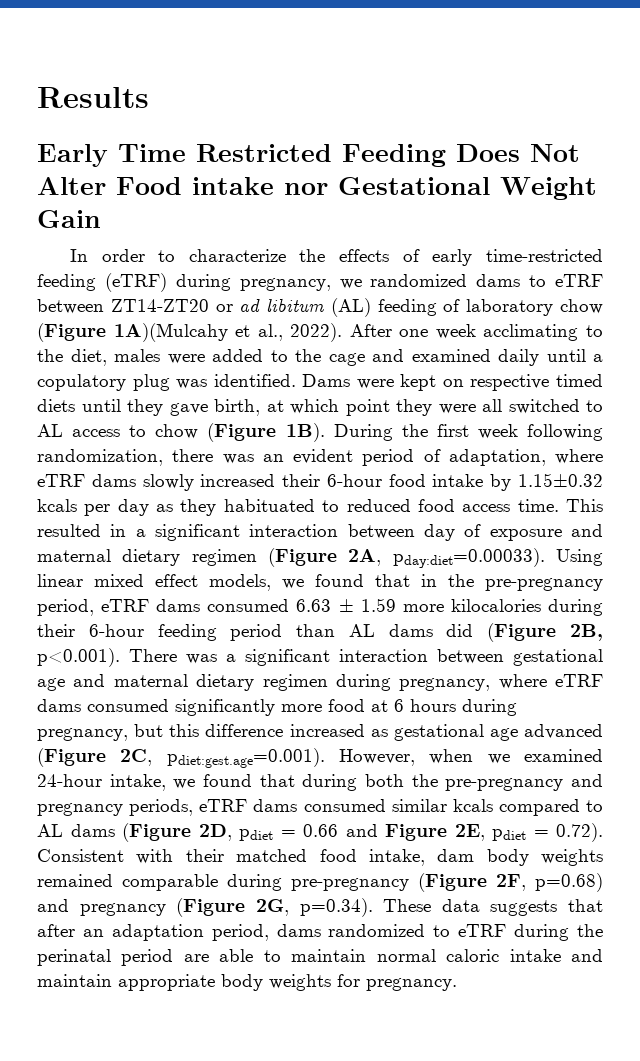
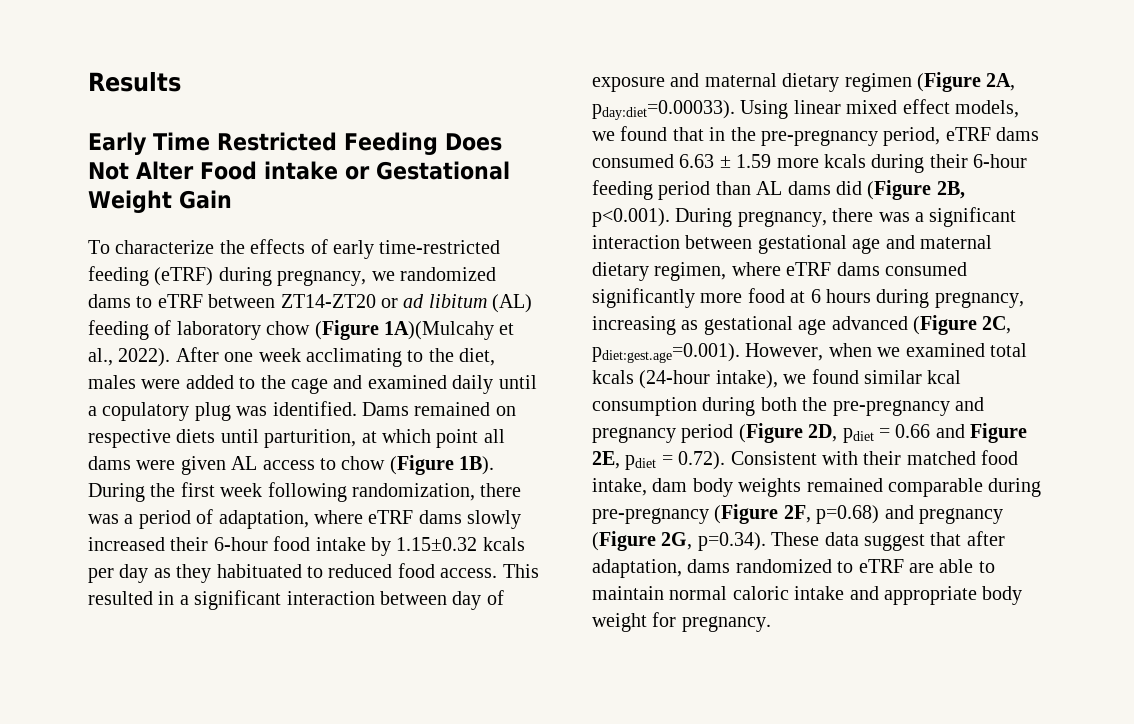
- Early Time Restricted Feeding Does Not Alter Food intake nor Gestational Weight Gain
+ Early Time Restricted Feeding Does Not Alter Food intake or Gestational Weight Gain
- In order to characterize the effects of early time-restricted feeding (eTRF) during pregnancy, we randomized dams to eTRF between ZT14-ZT20 or ad libitum (AL) feeding of laboratory chow (Figure 1A)(Mulcahy et al., 2022).
+ To characterize the effects of early time-restricted feeding (eTRF) during pregnancy, we randomized dams to eTRF between ZT14-ZT20 or ad libitum (AL) feeding of laboratory chow (Figure 1A)(Mulcahy et al., 2022).
- Dams were kept on respective timed diets until they gave birth, at which point they were all switched to AL access to chow (Figure 1B).
+ Dams remained on respective diets until parturition, at which point all dams were given AL access to chow (Figure 1B).
- During the first week following randomization, there was an evident period of adaptation, where eTRF dams slowly increased their 6-hour food intake by 1.15±0.32 kcals per day as they habituated to reduced food access time.
+ During the first week following randomization, there was a period of adaptation, where eTRF dams slowly increased their 6-hour food intake by 1.15±0.32 kcals per day as they habituated to reduced food access.
- This resulted in a significant interaction between day of exposure and maternal dietary regimen (Figure 2A, pday:diet=0.00033). Using linear mixed effect models, we found that in the pre-pregnancy period, eTRF dams consumed 6.63 ± 1.59 more kilocalories during their 6-hour feeding period than AL dams did (Figure 2B, p<0.001). There was a significant interaction between gestational age and maternal dietary regimen during pregnancy, where eTRF dams consumed significantly more food at 6 hours during pregnancy, but this difference increased as gestational age advanced (Figure 2C, pdiet:gest.age=0.001). However, when we examined 24-hour intake, we found that during both the pre-pregnancy and pregnancy periods, eTRF dams consumed similar kcals compared to AL dams (Figure 2D, pdiet = 0.66 and Figure 2E, pdiet = 0.72). Consistent with their matched food intake, dam body weights remained comparable during pre-pregnancy (Figure 2F, p=0.68) and pregnancy (Figure 2G, p=0.34). These data suggests that after an adaptation period, dams randomized to eTRF during the perinatal period are able to maintain normal caloric intake and maintain appropriate body weights for pregnancy.
+ This resulted in a significant interaction between day of exposure and maternal dietary regimen (Figure 2A, pday:diet=0.00033). Using linear mixed effect models, we found that in the pre-pregnancy period, eTRF dams consumed 6.63 ± 1.59 more kcals during their 6-hour feeding period than AL dams did (Figure 2B, p<0.001). During pregnancy, there was a significant interaction between gestational age and maternal dietary regimen, where eTRF dams consumed significantly more food at 6 hours during pregnancy, increasing as gestational age advanced (Figure 2C, pdiet:gest.age=0.001). However, when we examined total kcals (24-hour intake), we found similar kcal consumption during both the pre-pregnancy and pregnancy period (Figure 2D, pdiet = 0.66 and Figure 2E, pdiet = 0.72). Consistent with their matched food intake, dam body weights remained comparable during pre-pregnancy (Figure 2F, p=0.68) and pregnancy (Figure 2G, p=0.34). These data suggest that after adaptation, dams randomized to eTRF are able to maintain normal caloric intake and appropriate body weight for pregnancy.

